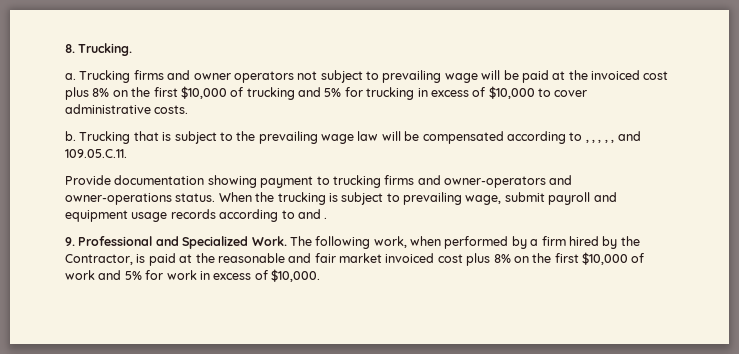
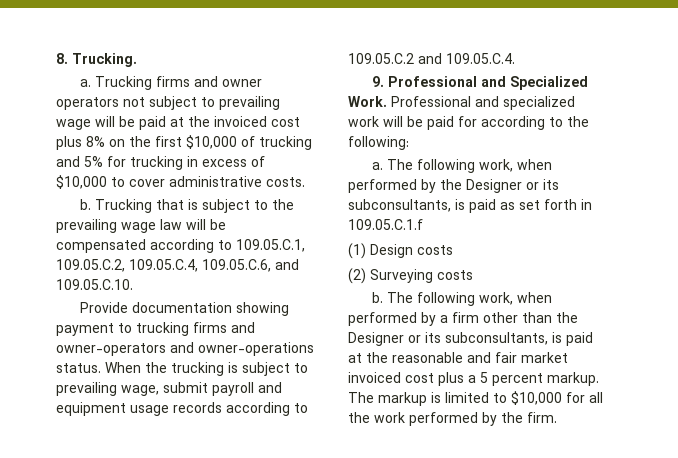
- Trucking that is subject to the prevailing wage law will be compensated according to , , , , , and 109.05.C.11.
+ Trucking that is subject to the prevailing wage law will be compensated according to 109.05.C.1, 109.05.C.2, 109.05.C.4, 109.05.C.6, and 109.05.C.10.
- When the trucking is subject to prevailing wage, submit payroll and equipment usage records according to and .
+ When the trucking is subject to prevailing wage, submit payroll and equipment usage records according to 109.05.C.2 and 109.05.C.4.
+ Professional and specialized work will be paid for according to the following:
+ a. The following work, when performed by the Designer or its subconsultants, is paid as set forth in 109.05.C.1.f
+ (1) Design costs
+ (2) Surveying costs
+ b.
- The following work, when performed by a firm hired by the Contractor, is paid at the reasonable and fair market invoiced cost plus 8% on the first $10,000 of work and 5% for work in excess of $10,000.
+ The following work, when performed by a firm other than the Designer or its subconsultants, is paid at the reasonable and fair market invoiced cost plus a 5 percent markup. The markup is limited to $10,000 for all the work performed by the firm.

